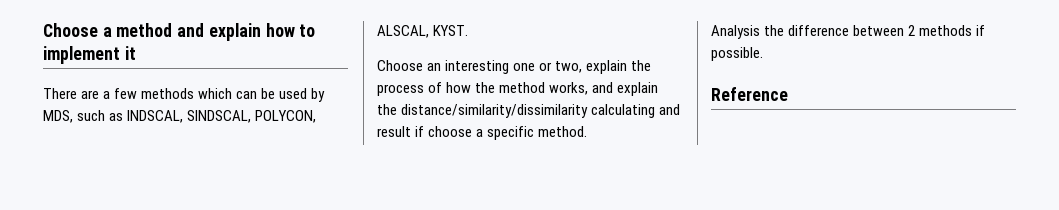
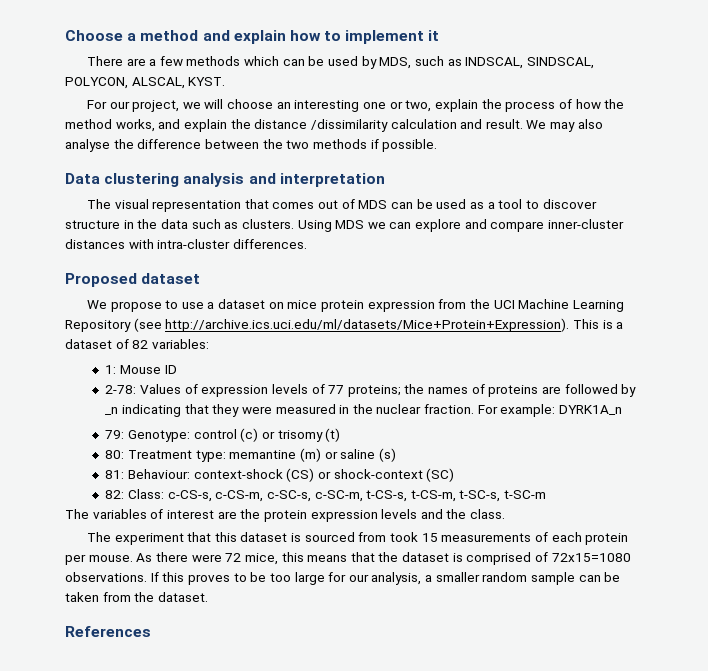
- Choose an interesting one or two, explain the process of how the method works, and explain the distance/similarity/dissimilarity calculating and result if choose a specific method.
- Analysis the difference between 2 methods if possible.
+ For our project, we will choose an interesting one or two, explain the process of how the method works, and explain the distance /dissimilarity calculation and result. We may also analyse the difference between the two methods if possible.
- Reference
+ Data clustering analysis and interpretation
+ The visual representation that comes out of MDS can be used as a tool to discover structure in the data such as clusters. Using MDS we can explore and compare inner-cluster distances with intra-cluster differences.
+ Proposed dataset
+ We propose to use a dataset on mice protein expression from the UCI Machine Learning Repository (see http://archive.ics.uci.edu/ml/datasets/Mice+Protein+Expression). This is a dataset of 82 variables:
+ 1: Mouse ID
+ 2-78: Values of expression levels of 77 proteins; the names of proteins are followed by _n indicating that they were measured in the nuclear fraction. For example: DYRK1A_n
+ 79: Genotype: control (c) or trisomy (t)
+ 80: Treatment type: memantine (m) or saline (s)
+ 81: Behaviour: context-shock (CS) or shock-context (SC)
+ 82: Class: c-CS-s, c-CS-m, c-SC-s, c-SC-m, t-CS-s, t-CS-m, t-SC-s, t-SC-m
+ The variables of interest are the protein expression levels and the class.
+ The experiment that this dataset is sourced from took 15 measurements of each protein per mouse. As there were 72 mice, this means that the dataset is comprised of 72x15=1080 observations. If this proves to be too large for our analysis, a smaller random sample can be taken from the dataset.
+ References

